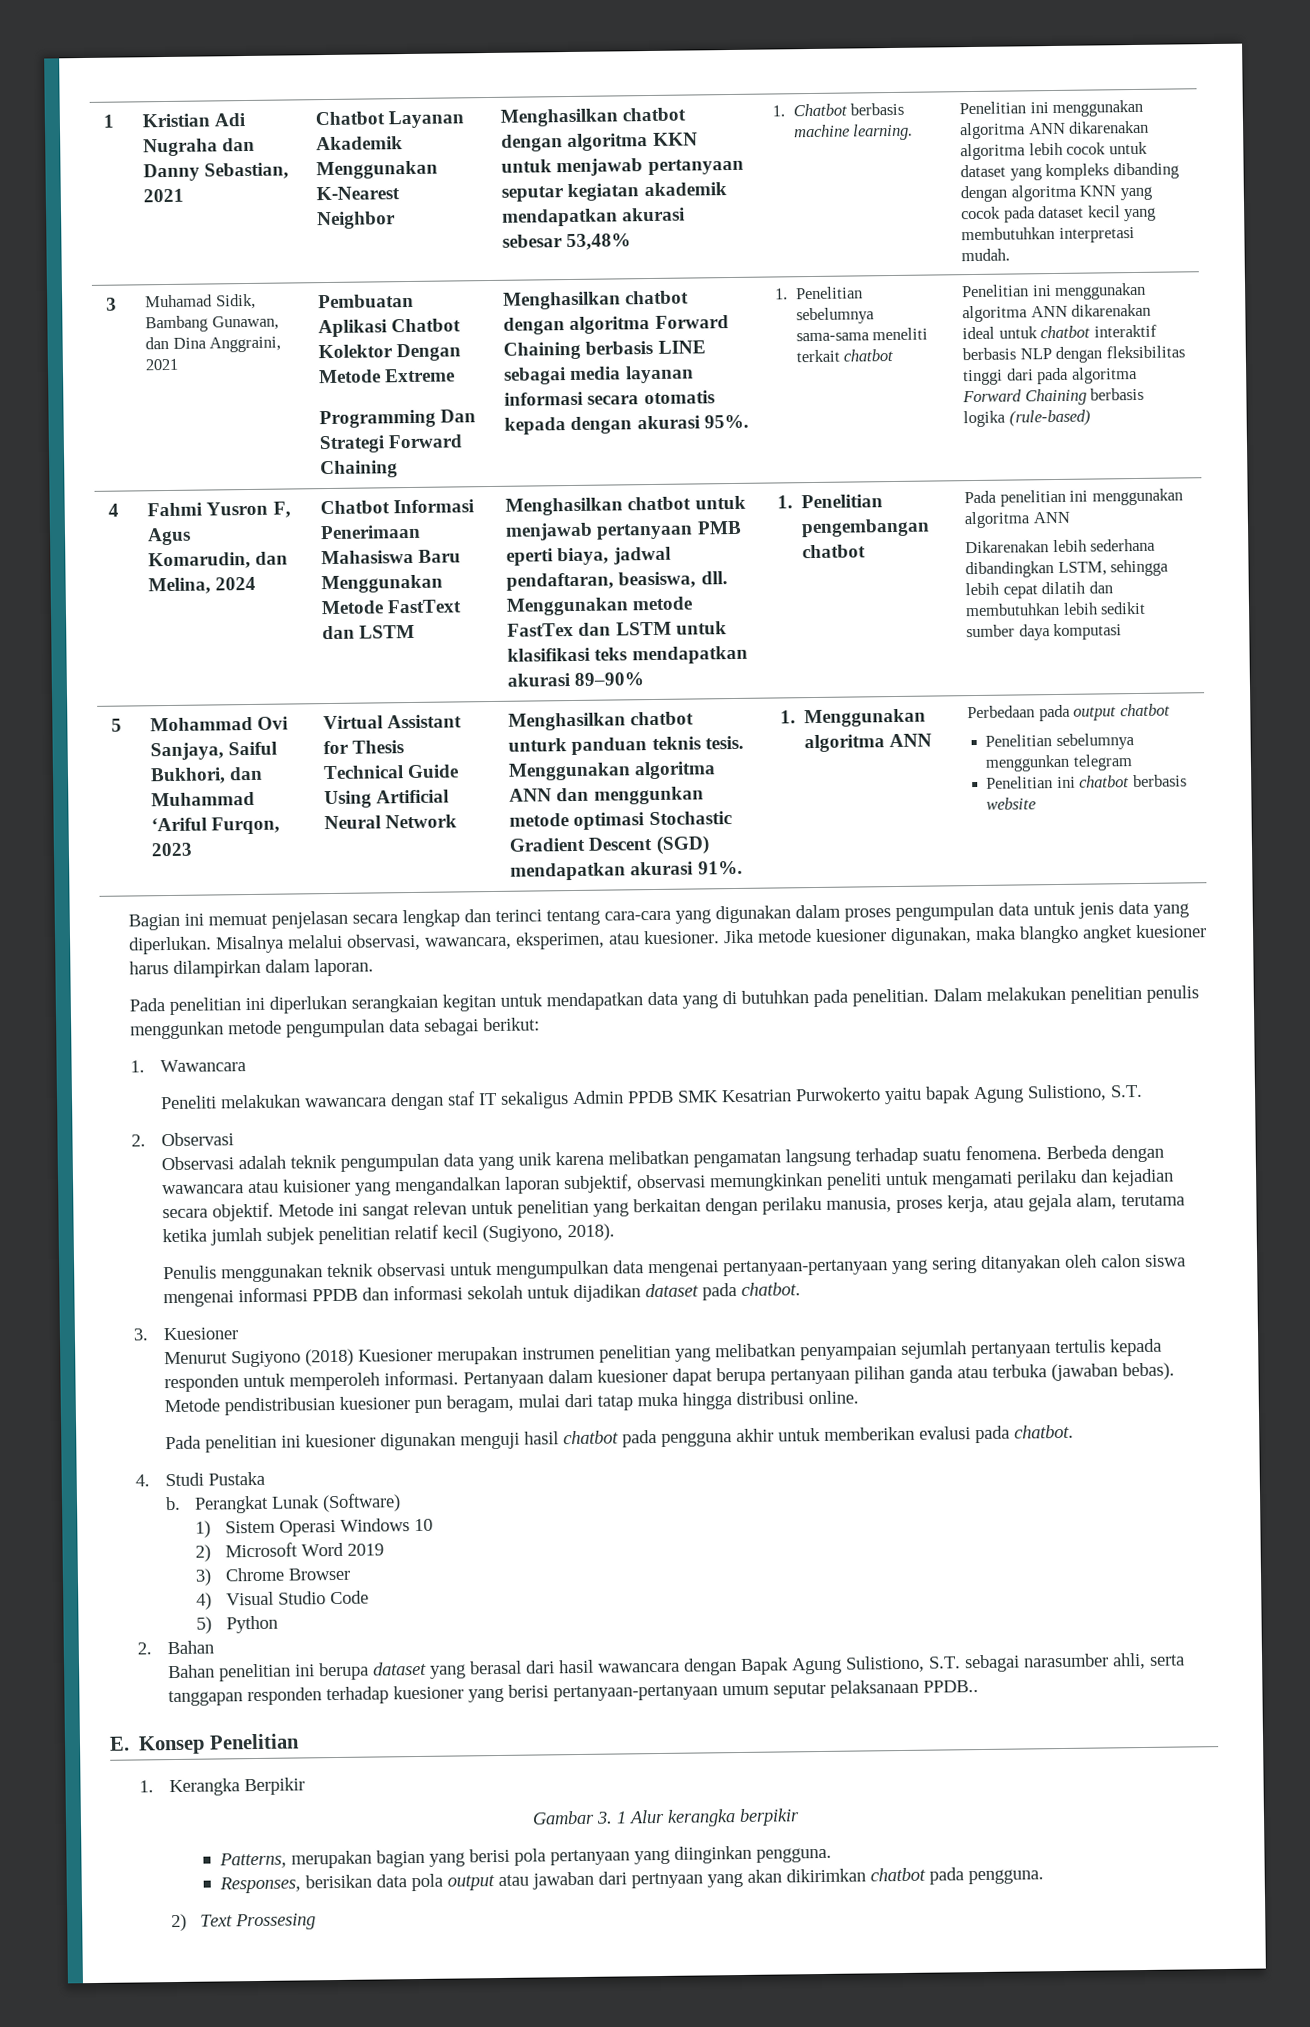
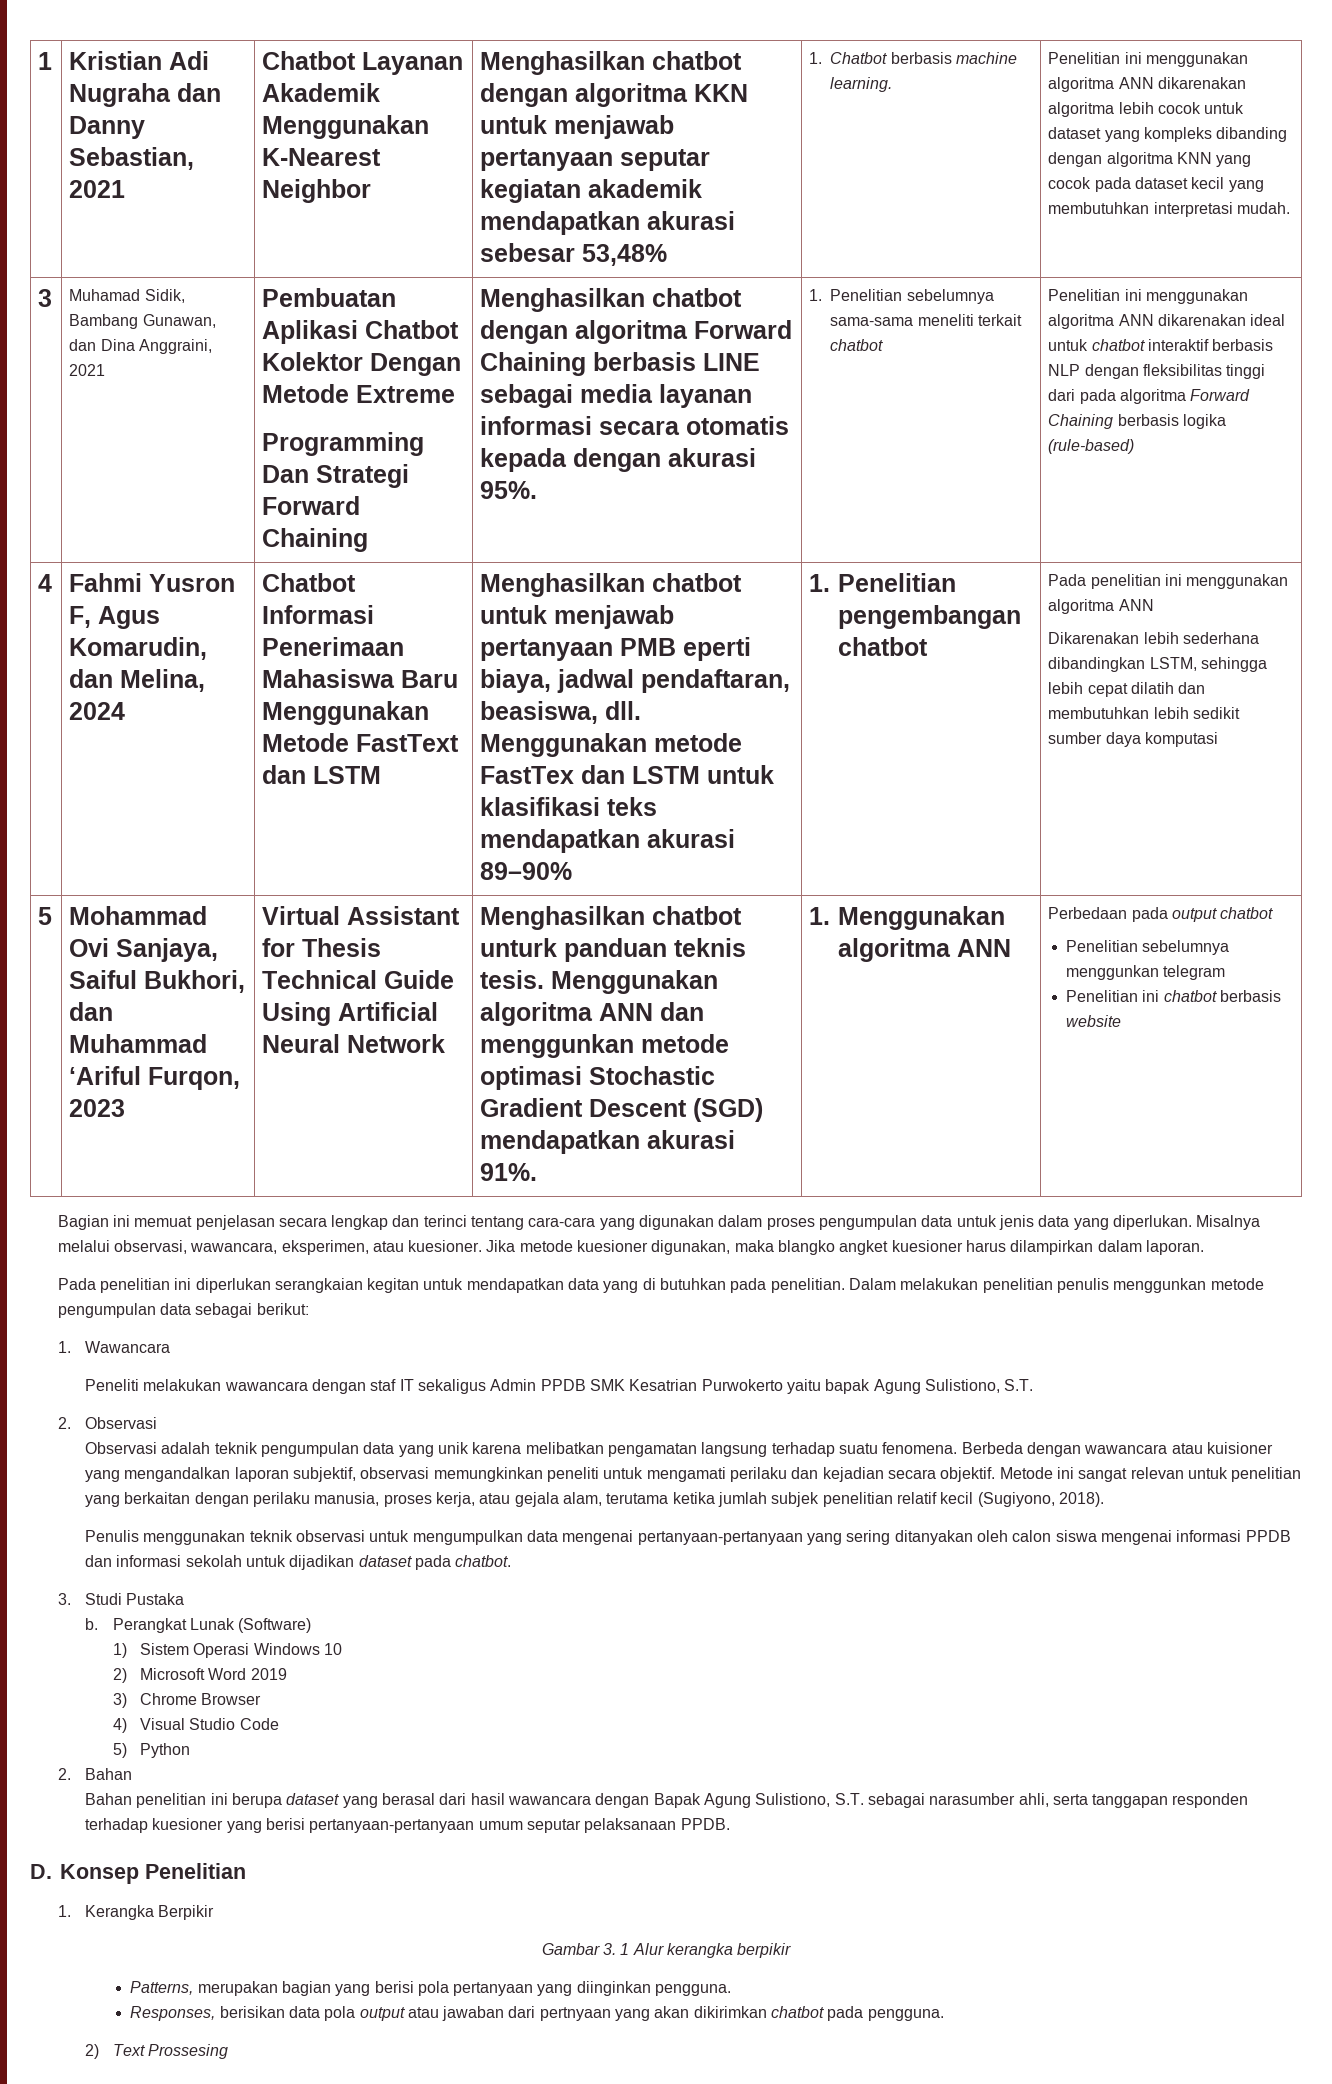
- 3. Kuesioner
- Menurut Sugiyono (2018) Kuesioner merupakan instrumen penelitian yang melibatkan penyampaian sejumlah pertanyaan tertulis kepada responden untuk memperoleh informasi. Pertanyaan dalam kuesioner dapat berupa pertanyaan pilihan ganda atau terbuka (jawaban bebas). Metode pendistribusian kuesioner pun beragam, mulai dari tatap muka hingga distribusi online.
- Pada penelitian ini kuesioner digunakan menguji hasil chatbot pada pengguna akhir untuk memberikan evalusi pada chatbot.
- 4. Studi Pustaka
+ 3. Studi Pustaka
- Bahan penelitian ini berupa dataset yang berasal dari hasil wawancara dengan Bapak Agung Sulistiono, S.T. sebagai narasumber ahli, serta tanggapan responden terhadap kuesioner yang berisi pertanyaan-pertanyaan umum seputar pelaksanaan PPDB..
- E. Konsep Penelitian
+ Bahan penelitian ini berupa dataset yang berasal dari hasil wawancara dengan Bapak Agung Sulistiono, S.T. sebagai narasumber ahli, serta tanggapan responden terhadap kuesioner yang berisi pertanyaan-pertanyaan umum seputar pelaksanaan PPDB.
+ D. Konsep Penelitian

